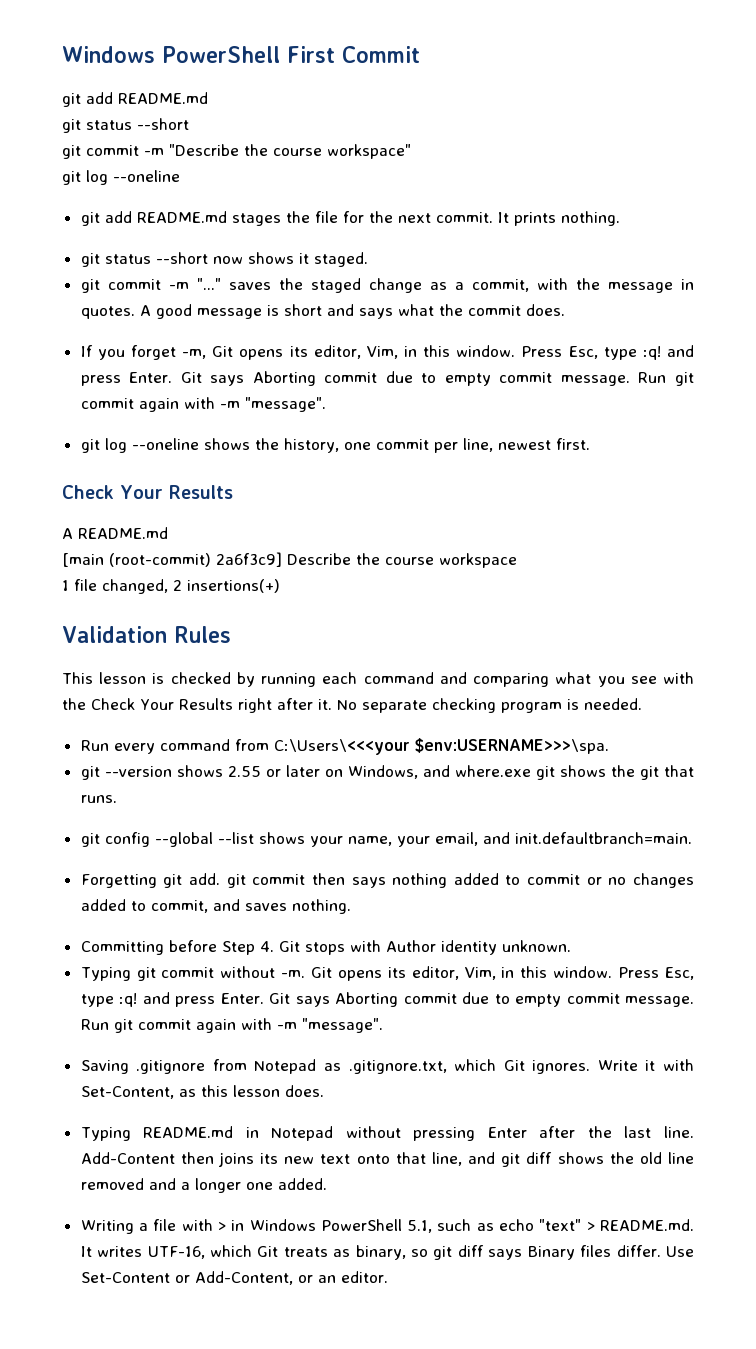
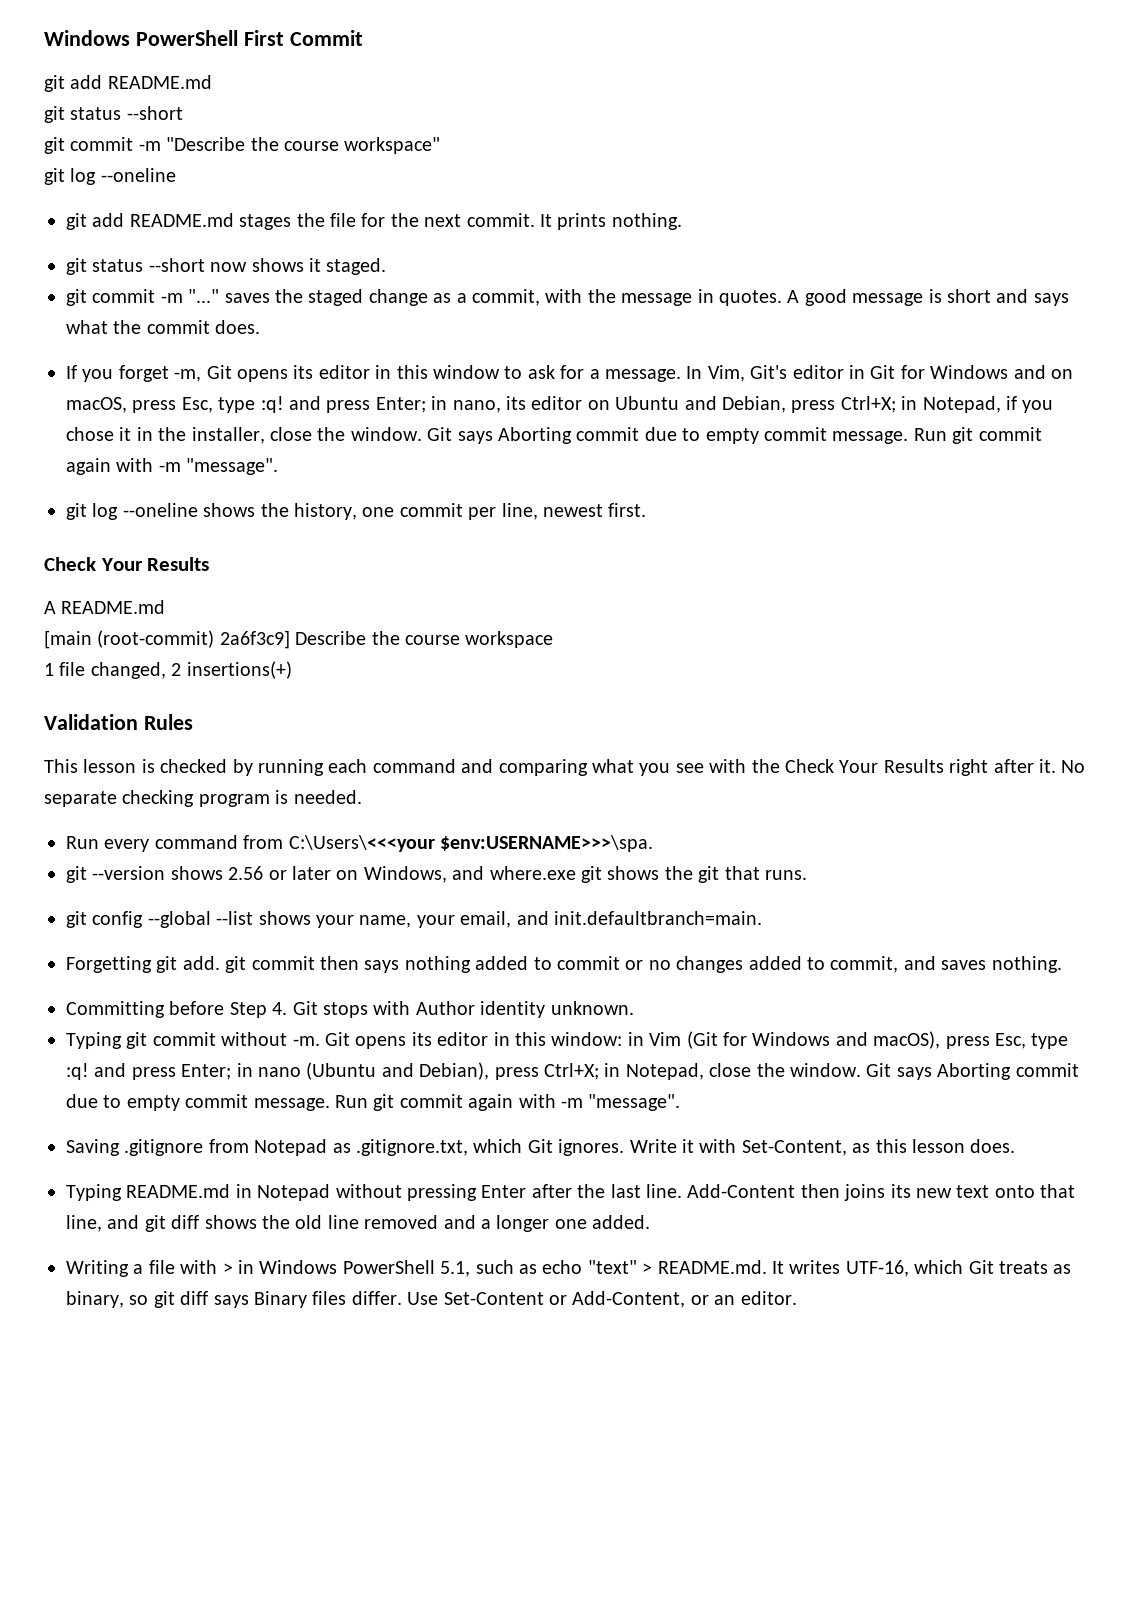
- If you forget -m, Git opens its editor, Vim, in this window. Press Esc, type :q! and press Enter.
+ If you forget -m, Git opens its editor in this window to ask for a message. In Vim, Git's editor in Git for Windows and on macOS, press Esc, type :q! and press Enter; in nano, its editor on Ubuntu and Debian, press Ctrl+X; in Notepad, if you chose it in the installer, close the window.
- git --version shows 2.55 or later on Windows, and where.exe git shows the git that runs.
+ git --version shows 2.56 or later on Windows, and where.exe git shows the git that runs.
- Typing git commit without -m. Git opens its editor, Vim, in this window. Press Esc, type :q! and press Enter.
+ Typing git commit without -m. Git opens its editor in this window: in Vim (Git for Windows and macOS), press Esc, type :q! and press Enter; in nano (Ubuntu and Debian), press Ctrl+X; in Notepad, close the window.

